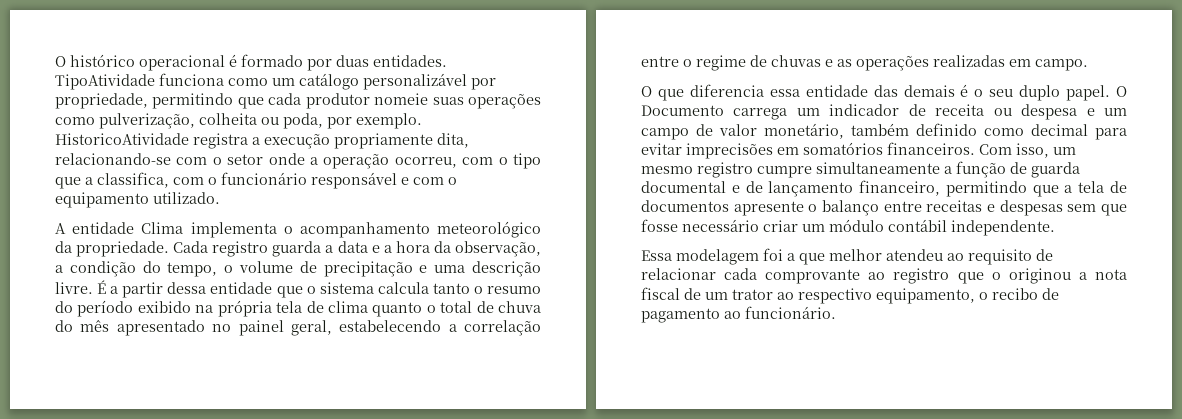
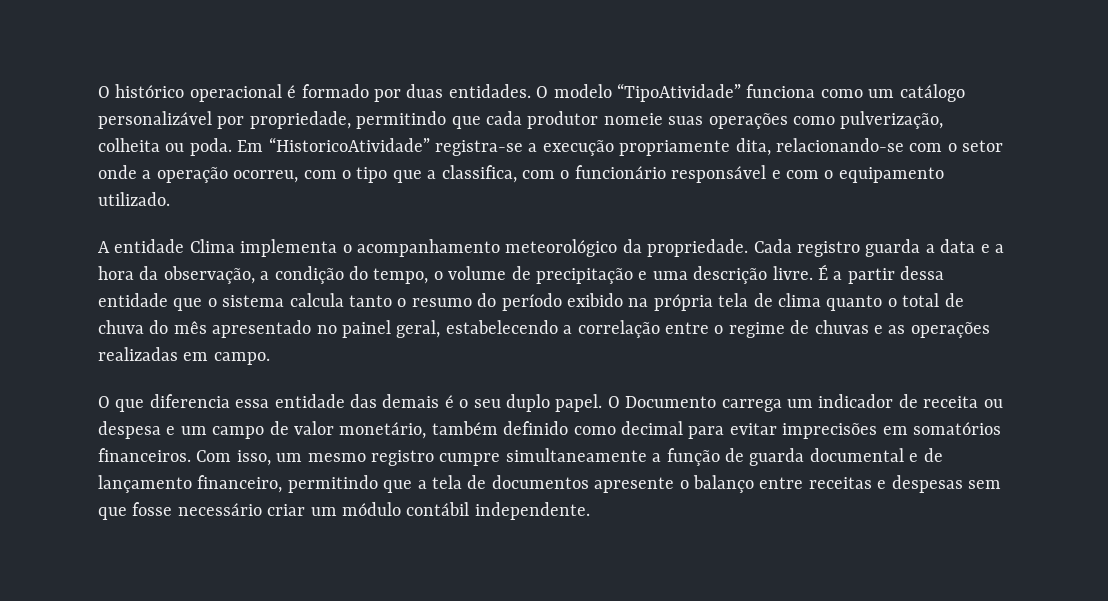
- TipoAtividade funciona como um catálogo personalizável por propriedade, permitindo que cada produtor nomeie suas operações como pulverização, colheita ou poda, por exemplo. HistoricoAtividade registra a execução propriamente dita, relacionando-se com o setor onde a operação ocorreu, com o tipo que a classifica, com o funcionário responsável e com o equipamento utilizado.
+ O modelo “TipoAtividade” funciona como um catálogo personalizável por propriedade, permitindo que cada produtor nomeie suas operações como pulverização, colheita ou poda. Em “HistoricoAtividade” registra-se a execução propriamente dita, relacionando-se com o setor onde a operação ocorreu, com o tipo que a classifica, com o funcionário responsável e com o equipamento utilizado.
- Essa modelagem foi a que melhor atendeu ao requisito de relacionar cada comprovante ao registro que o originou a nota fiscal de um trator ao respectivo equipamento, o recibo de pagamento ao funcionário.

